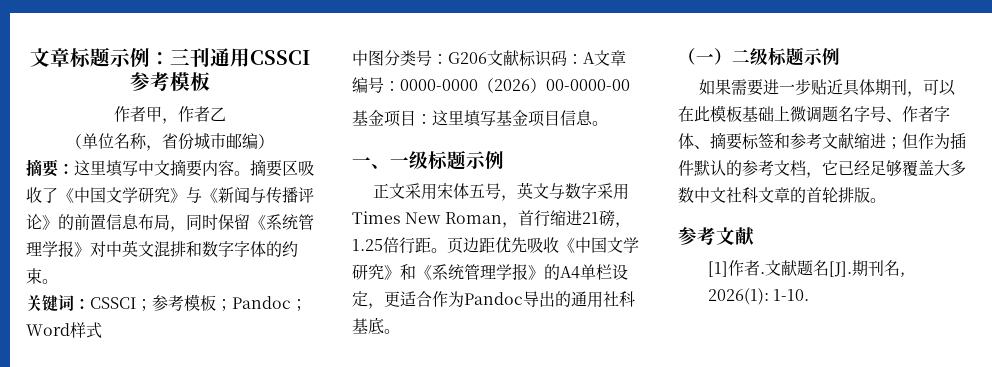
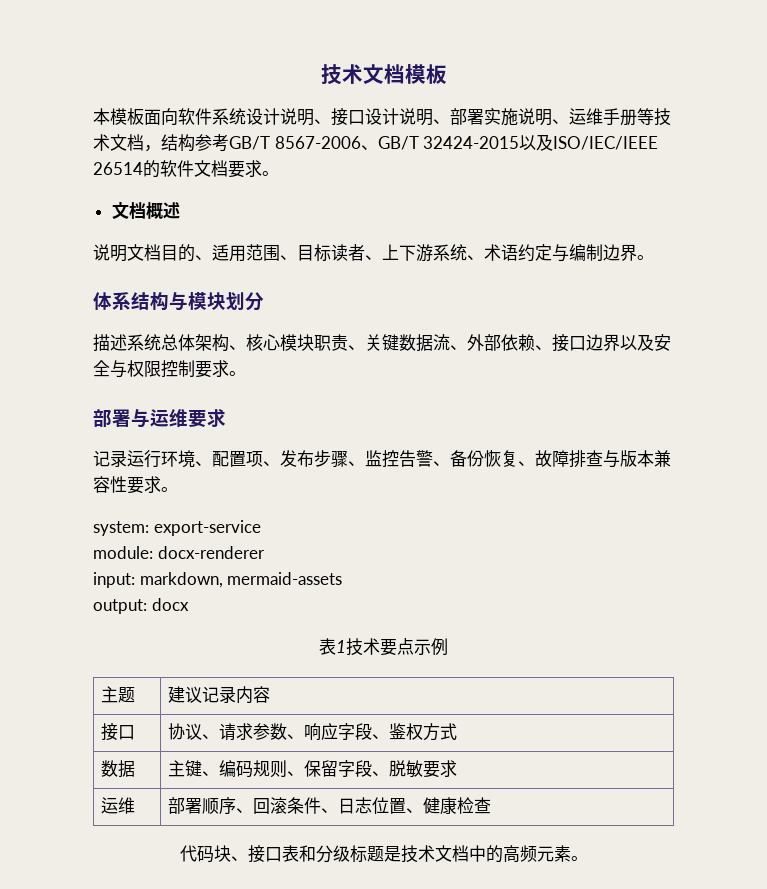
- 文章标题示例：三刊通用CSSCI参考模板
- 作者甲，作者乙
- （单位名称，省份城市邮编）
- 摘要：这里填写中文摘要内容。摘要区吸收了《中国文学研究》与《新闻与传播评论》的前置信息布局，同时保留《系统管理学报》对中英文混排和数字字体的约束。
- 关键词：CSSCI；参考模板；Pandoc；Word样式
- 中图分类号：G206文献标识码：A文章编号：0000-0000（2026）00-0000-00
- 基金项目：这里填写基金项目信息。
- 一、一级标题示例
- 正文采用宋体五号，英文与数字采用Times New Roman，首行缩进21磅，1.25倍行距。页边距优先吸收《中国文学研究》和《系统管理学报》的A4单栏设定，更适合作为Pandoc导出的通用社科基底。
- （一）二级标题示例
- 如果需要进一步贴近具体期刊，可以在此模板基础上微调题名字号、作者字体、摘要标签和参考文献缩进；但作为插件默认的参考文档，它已经足够覆盖大多数中文社科文章的首轮排版。
- 参考文献
- [1]作者.文献题名[J].期刊名, 2026(1): 1-10.
+ 技术文档模板
+ 本模板面向软件系统设计说明、接口设计说明、部署实施说明、运维手册等技术文档，结构参考GB/T 8567-2006、GB/T 32424-2015以及ISO/IEC/IEEE 26514的软件文档要求。
+ 文档概述
+ 说明文档目的、适用范围、目标读者、上下游系统、术语约定与编制边界。
+ 体系结构与模块划分
+ 描述系统总体架构、核心模块职责、关键数据流、外部依赖、接口边界以及安全与权限控制要求。
+ 部署与运维要求
+ 记录运行环境、配置项、发布步骤、监控告警、备份恢复、故障排查与版本兼容性要求。
+ system: export-service
+ module: docx-renderer
+ input: markdown, mermaid-assets
+ output: docx
+ 表1技术要点示例
+ 主题 | 建议记录内容
+ 接口 | 协议、请求参数、响应字段、鉴权方式
+ 数据 | 主键、编码规则、保留字段、脱敏要求
+ 运维 | 部署顺序、回滚条件、日志位置、健康检查
+ 代码块、接口表和分级标题是技术文档中的高频元素。

